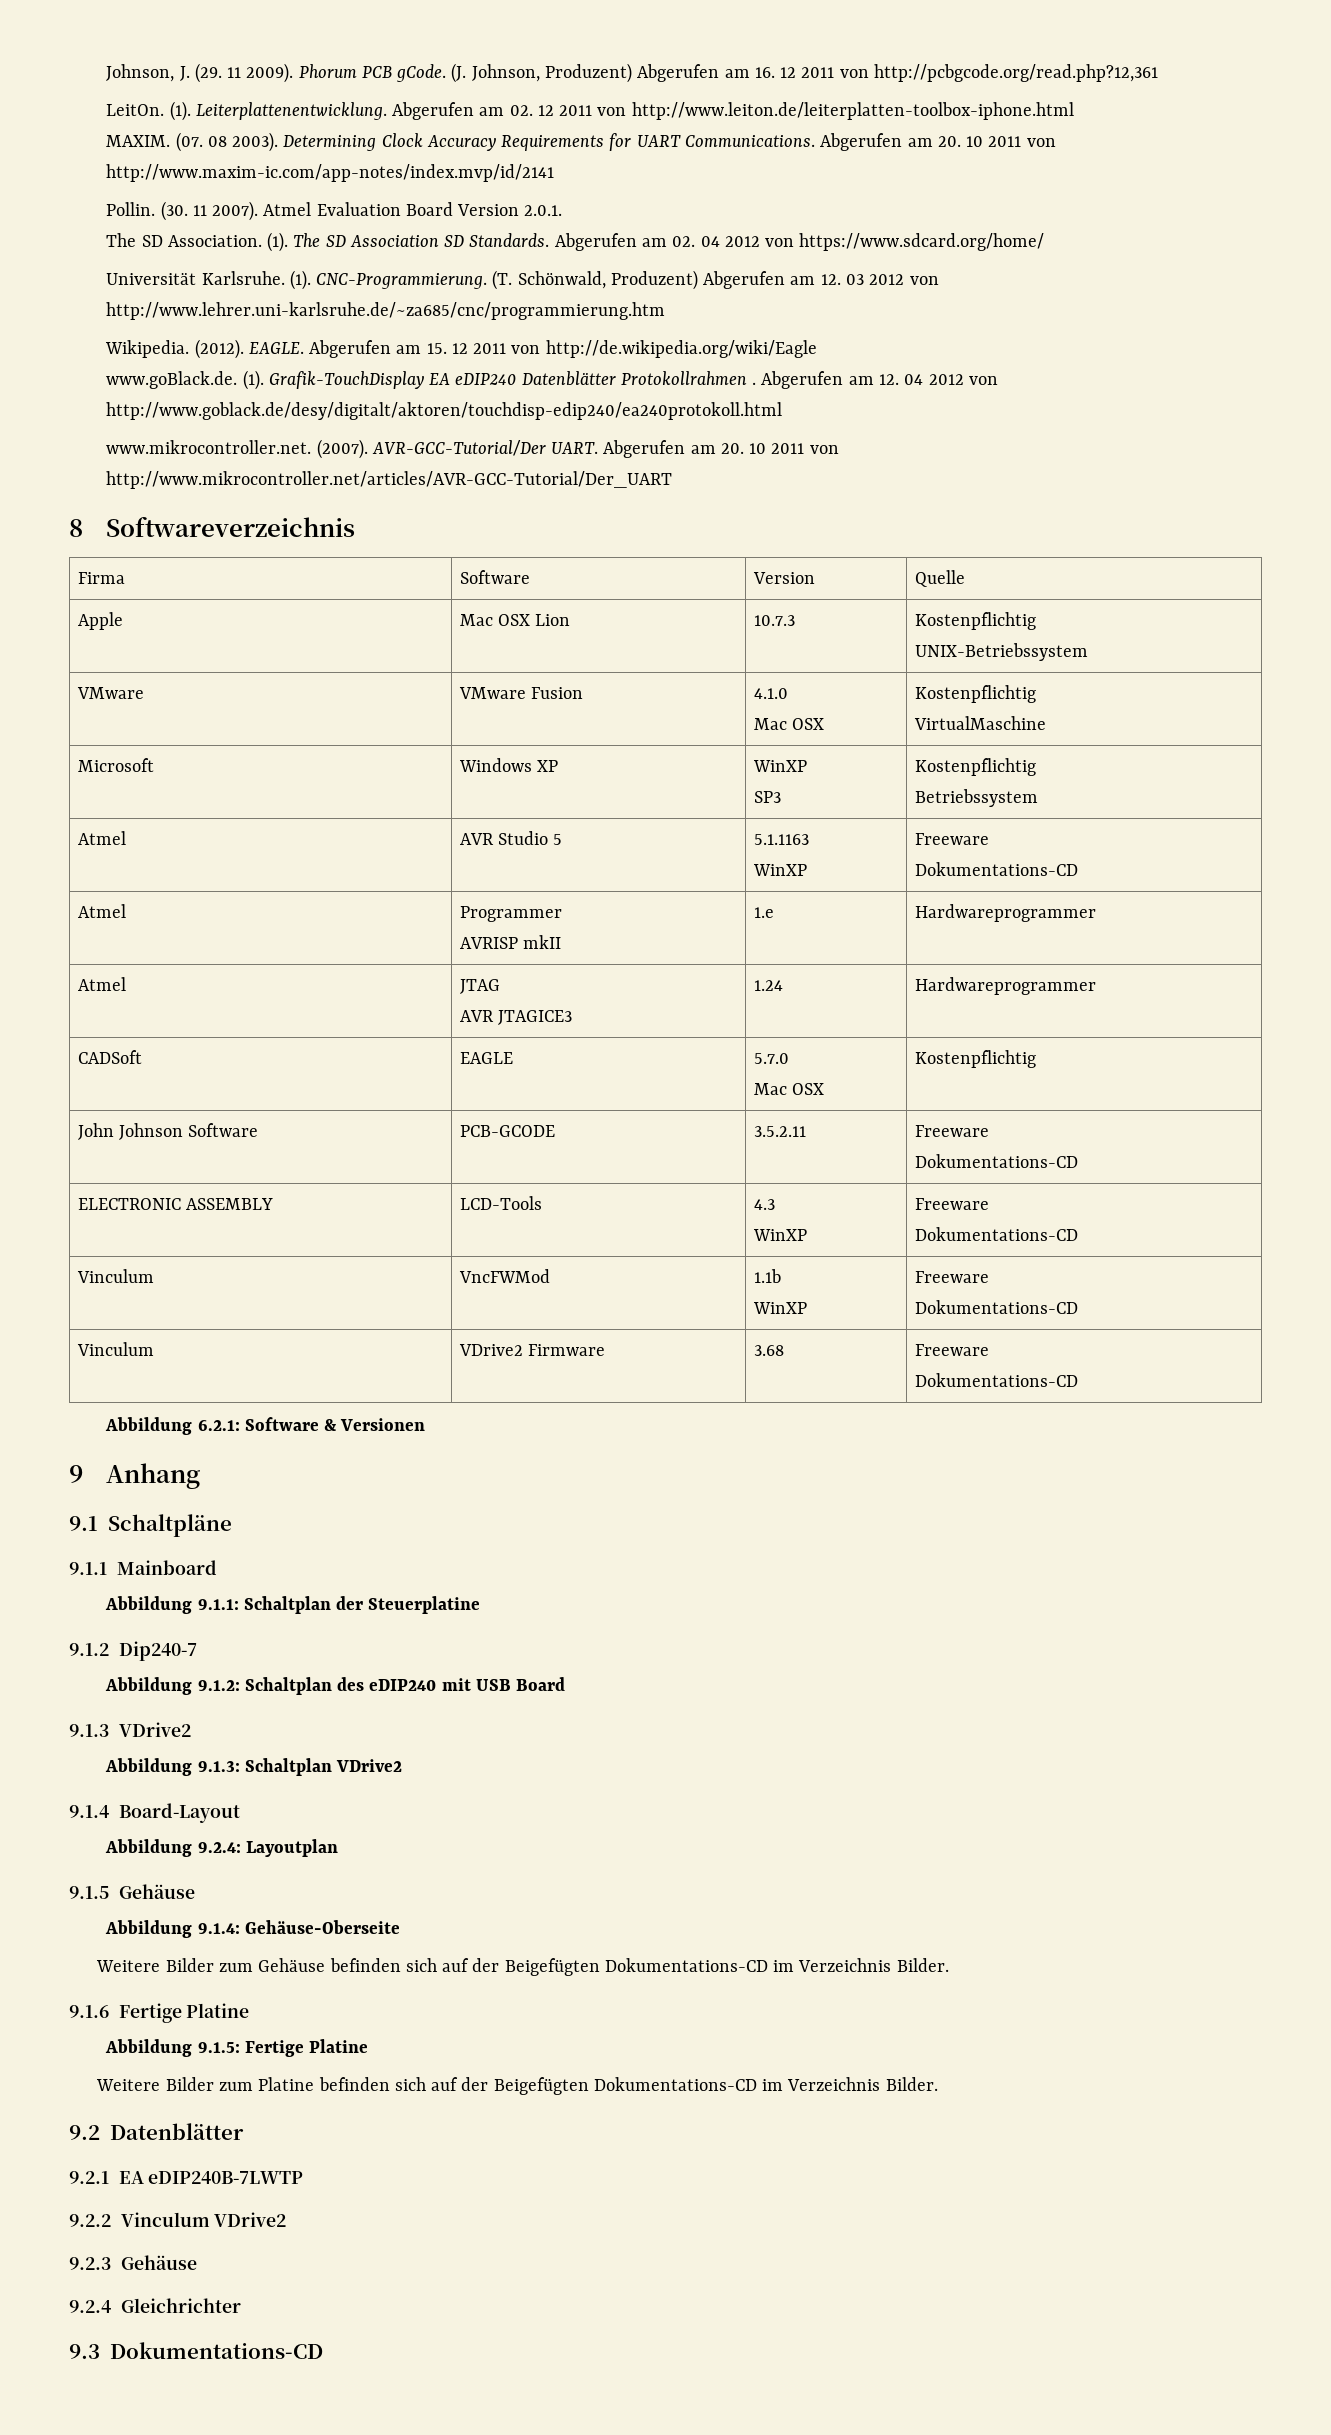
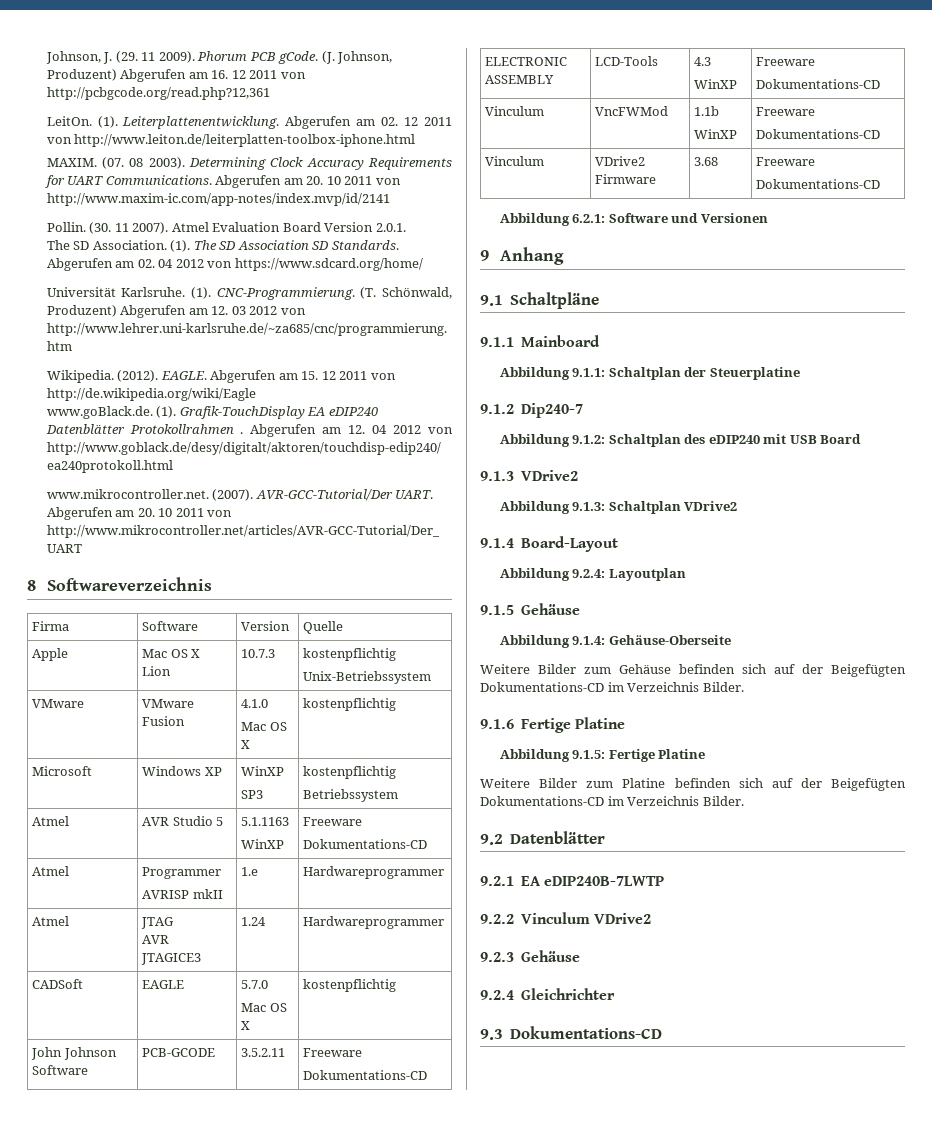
- Apple | Mac OSX Lion | 10.7.3 | Kostenpflichtig
- UNIX-Betriebssystem
+ Apple | Mac OS X Lion | 10.7.3 | kostenpflichtig
+ Unix-Betriebssystem
  VMware | VMware Fusion | 4.1.0
- Mac OSX | Kostenpflichtig
- VirtualMaschine
+ Mac OS X | kostenpflichtig
  Microsoft | Windows XP | WinXP
- SP3 | Kostenpflichtig
+ SP3 | kostenpflichtig
  CADSoft | EAGLE | 5.7.0
- Mac OSX | Kostenpflichtig
+ Mac OS X | kostenpflichtig
- Abbildung 6.2.1: Software & Versionen
+ Abbildung 6.2.1: Software und Versionen

